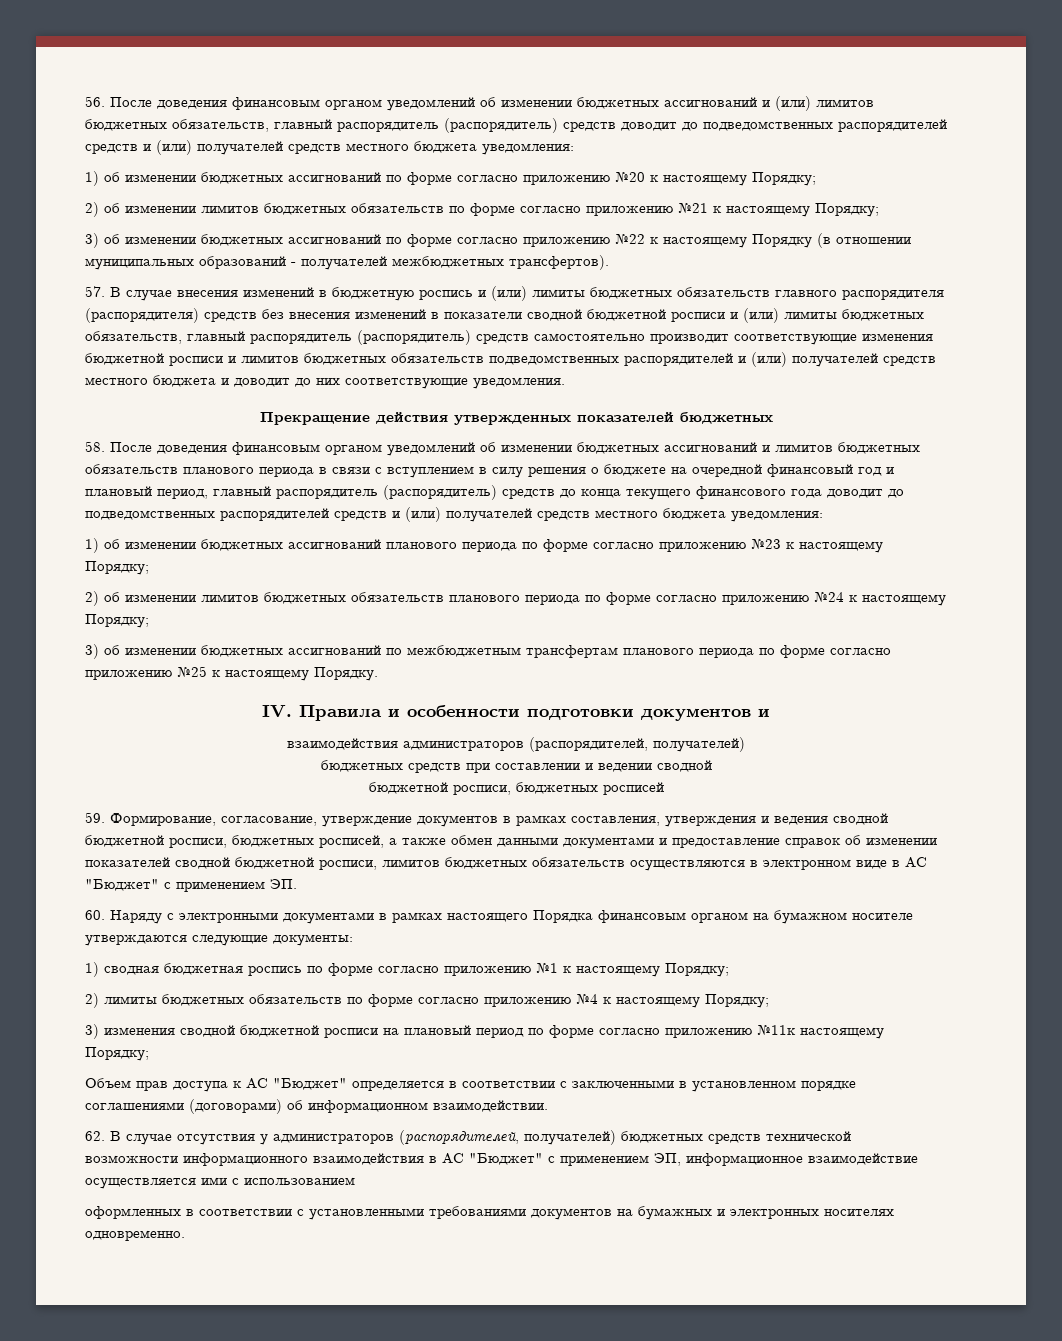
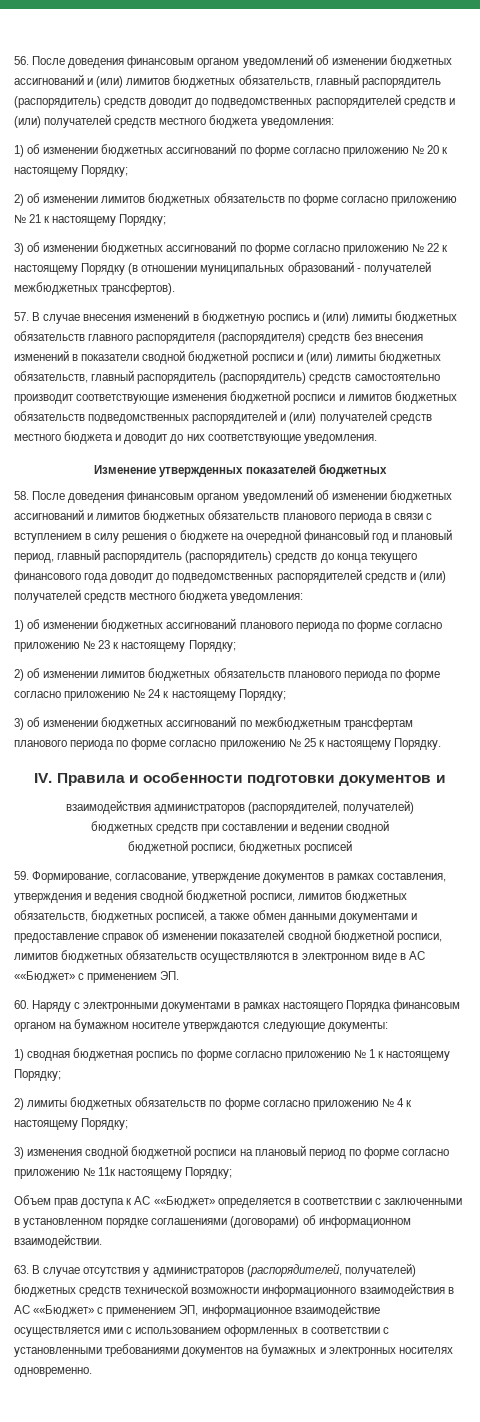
- 1) об изменении бюджетных ассигнований по форме согласно приложению №20 к настоящему Порядку;
+ 1) об изменении бюджетных ассигнований по форме согласно приложению № 20 к настоящему Порядку;
- 2) об изменении лимитов бюджетных обязательств по форме согласно приложению №21 к настоящему Порядку;
+ 2) об изменении лимитов бюджетных обязательств по форме согласно приложению № 21 к настоящему Порядку;
- 3) об изменении бюджетных ассигнований по форме согласно приложению №22 к настоящему Порядку (в отношении муниципальных образований - получателей межбюджетных трансфертов).
+ 3) об изменении бюджетных ассигнований по форме согласно приложению № 22 к настоящему Порядку (в отношении муниципальных образований - получателей межбюджетных трансфертов).
- Прекращение действия утвержденных показателей бюджетных
+ Изменение утвержденных показателей бюджетных
- 1) об изменении бюджетных ассигнований планового периода по форме согласно приложению №23 к настоящему Порядку;
+ 1) об изменении бюджетных ассигнований планового периода по форме согласно приложению № 23 к настоящему Порядку;
- 2) об изменении лимитов бюджетных обязательств планового периода по форме согласно приложению №24 к настоящему Порядку;
+ 2) об изменении лимитов бюджетных обязательств планового периода по форме согласно приложению № 24 к настоящему Порядку;
- 3) об изменении бюджетных ассигнований по межбюджетным трансфертам планового периода по форме согласно приложению №25 к настоящему Порядку.
+ 3) об изменении бюджетных ассигнований по межбюджетным трансфертам планового периода по форме согласно приложению № 25 к настоящему Порядку.
- 59. Формирование, согласование, утверждение документов в рамках составления, утверждения и ведения сводной бюджетной росписи, бюджетных росписей, а также обмен данными документами и предоставление справок об изменении показателей сводной бюджетной росписи, лимитов бюджетных обязательств осуществляются в электронном виде в АС "Бюджет" с применением ЭП.
+ 59. Формирование, согласование, утверждение документов в рамках составления, утверждения и ведения сводной бюджетной росписи, лимитов бюджетных обязательств, бюджетных росписей, а также обмен данными документами и предоставление справок об изменении показателей сводной бюджетной росписи, лимитов бюджетных обязательств осуществляются в электронном виде в АС ««Бюджет» с применением ЭП.
- 1) сводная бюджетная роспись по форме согласно приложению №1 к настоящему Порядку;
+ 1) сводная бюджетная роспись по форме согласно приложению № 1 к настоящему Порядку;
- 2) лимиты бюджетных обязательств по форме согласно приложению №4 к настоящему Порядку;
+ 2) лимиты бюджетных обязательств по форме согласно приложению № 4 к настоящему Порядку;
- 3) изменения сводной бюджетной росписи на плановый период по форме согласно приложению №11к настоящему Порядку;
+ 3) изменения сводной бюджетной росписи на плановый период по форме согласно приложению № 11к настоящему Порядку;
- Объем прав доступа к АС "Бюджет" определяется в соответствии с заключенными в установленном порядке соглашениями (договорами) об информационном взаимодействии.
+ Объем прав доступа к АС ««Бюджет» определяется в соответствии с заключенными в установленном порядке соглашениями (договорами) об информационном взаимодействии.
- 62. В случае отсутствия у администраторов (распорядителей, получателей) бюджетных средств технической возможности информационного взаимодействия в АС "Бюджет" с применением ЭП, информационное взаимодействие осуществляется ими с использованием
- оформленных в соответствии с установленными требованиями документов на бумажных и электронных носителях одновременно.
+ 63. В случае отсутствия у администраторов (распорядителей, получателей) бюджетных средств технической возможности информационного взаимодействия в АС ««Бюджет» с применением ЭП, информационное взаимодействие осуществляется ими с использованием оформленных в соответствии с установленными требованиями документов на бумажных и электронных носителях одновременно.

